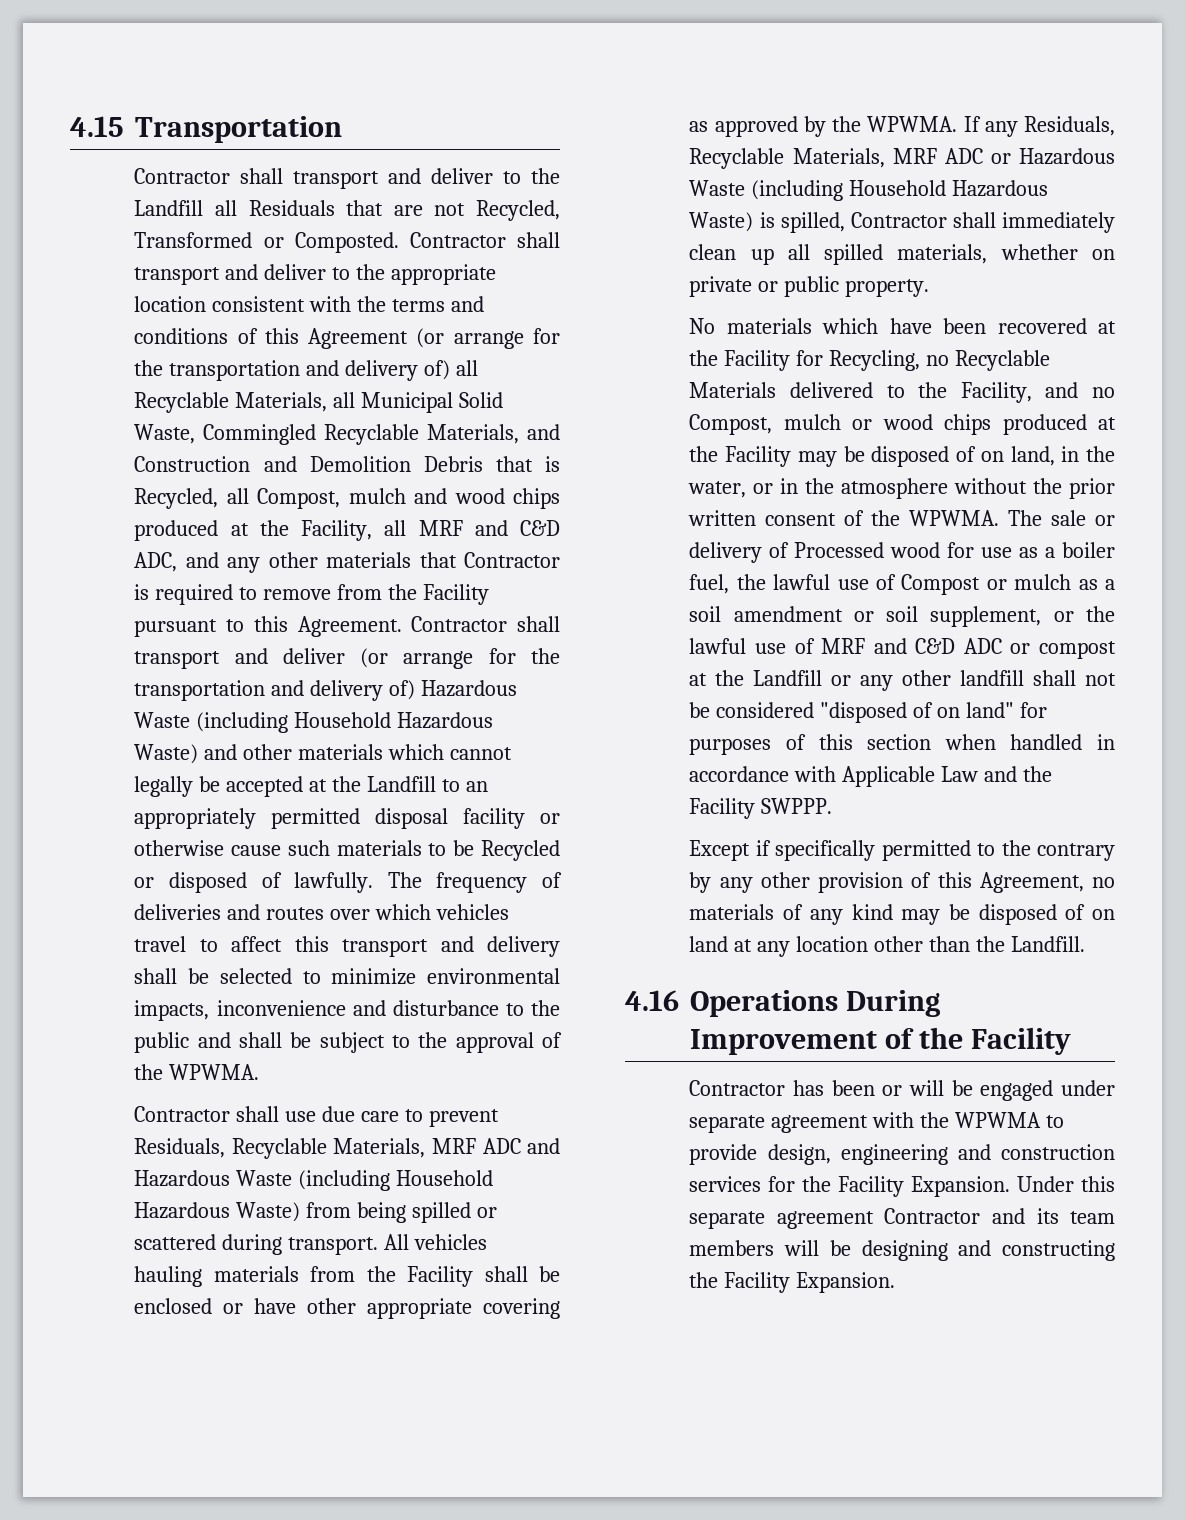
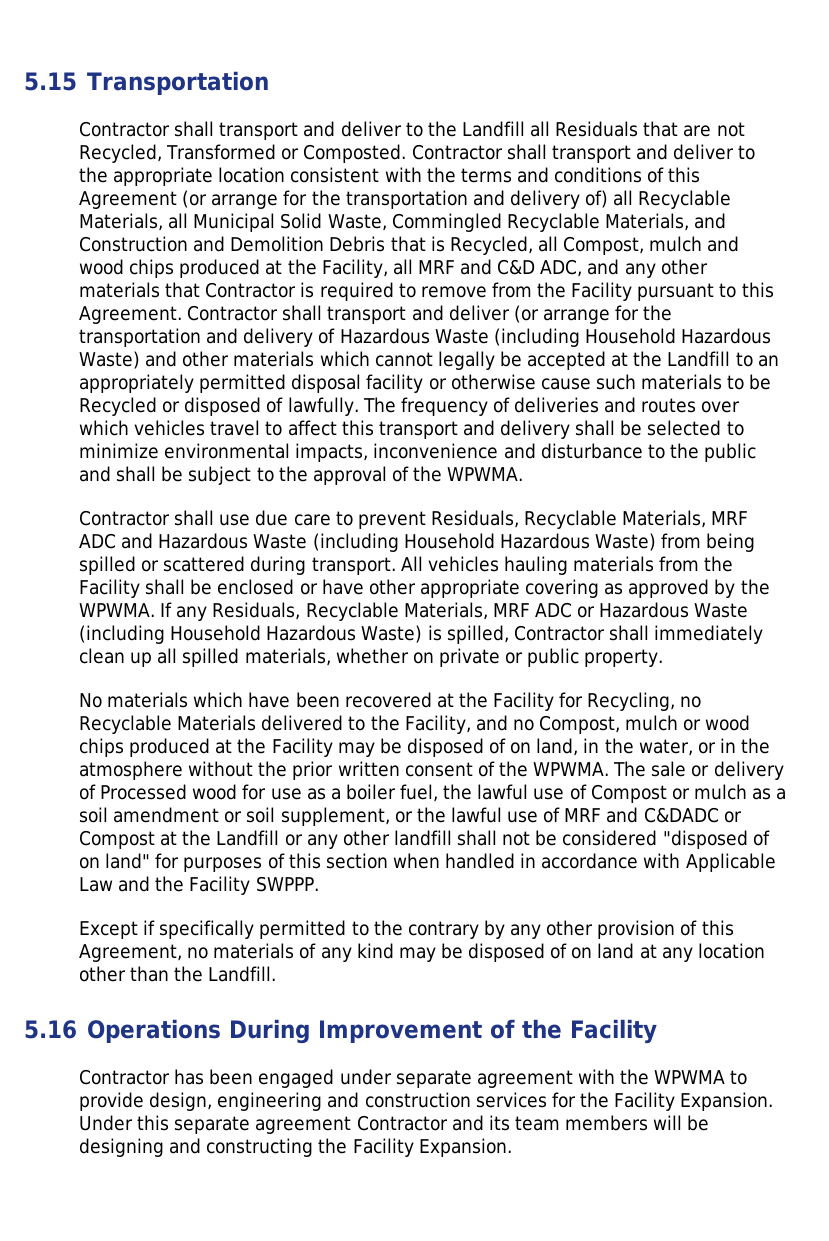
- 4.15 Transportation
+ 5.15 Transportation
- Contractor shall transport and deliver (or arrange for the transportation and delivery of) Hazardous Waste (including Household Hazardous Waste) and other materials which cannot legally be accepted at the Landfill to an appropriately permitted disposal facility or otherwise cause such materials to be Recycled or disposed of lawfully.
+ Contractor shall transport and deliver (or arrange for the transportation and delivery of Hazardous Waste (including Household Hazardous Waste) and other materials which cannot legally be accepted at the Landfill to an appropriately permitted disposal facility or otherwise cause such materials to be Recycled or disposed of lawfully.
- The sale or delivery of Processed wood for use as a boiler fuel, the lawful use of Compost or mulch as a soil amendment or soil supplement, or the lawful use of MRF and C&D ADC or compost at the Landfill or any other landfill shall not be considered "disposed of on land" for purposes of this section when handled in accordance with Applicable Law and the Facility SWPPP.
+ The sale or delivery of Processed wood for use as a boiler fuel, the lawful use of Compost or mulch as a soil amendment or soil supplement, or the lawful use of MRF and C&DADC or Compost at the Landfill or any other landfill shall not be considered "disposed of on land" for purposes of this section when handled in accordance with Applicable Law and the Facility SWPPP.
- 4.16 Operations During Improvement of the Facility
+ 5.16 Operations During Improvement of the Facility
- Contractor has been or will be engaged under separate agreement with the WPWMA to provide design, engineering and construction services for the Facility Expansion.
+ Contractor has been engaged under separate agreement with the WPWMA to provide design, engineering and construction services for the Facility Expansion.

